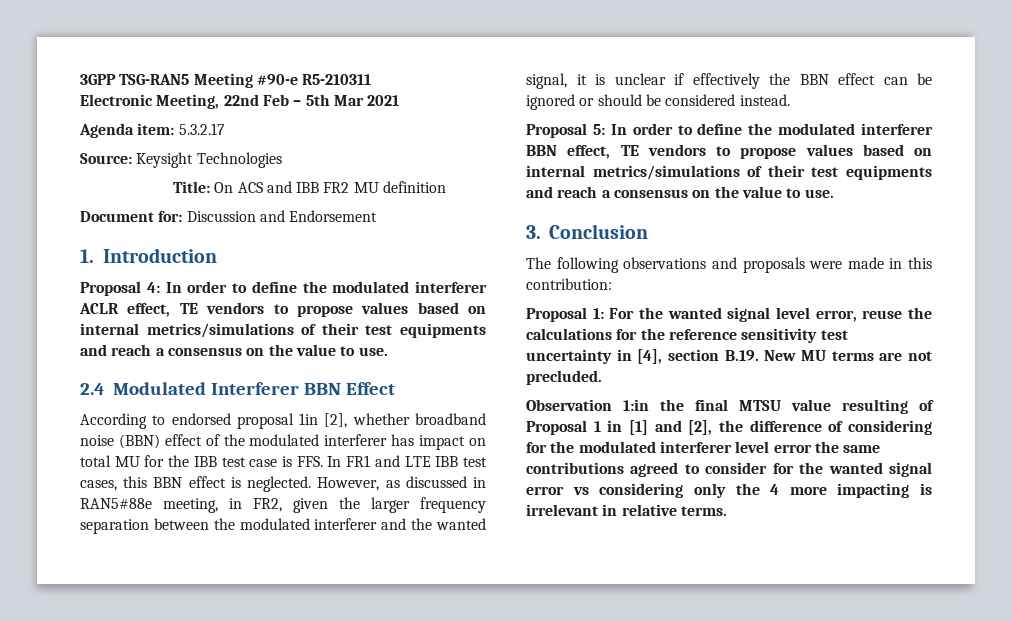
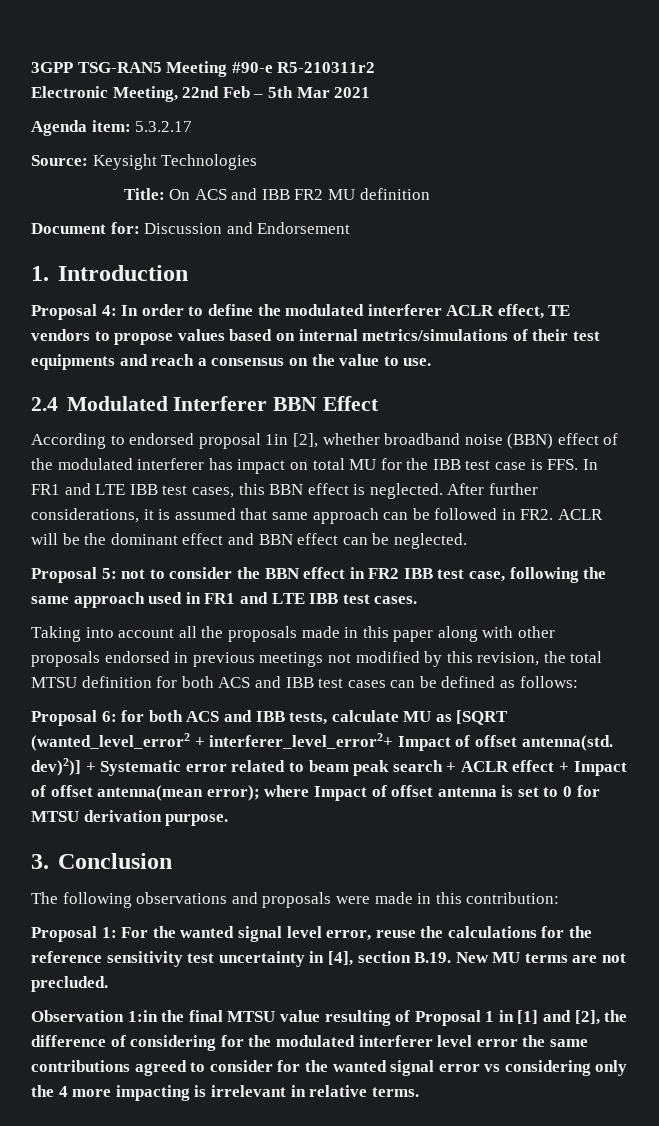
- 3GPP TSG-RAN5 Meeting #90-e R5-210311
+ 3GPP TSG-RAN5 Meeting #90-e R5-210311r2
- However, as discussed in RAN5#88e meeting, in FR2, given the larger frequency separation between the modulated interferer and the wanted signal, it is unclear if effectively the BBN effect can be ignored or should be considered instead.
- Proposal 5: In order to define the modulated interferer BBN effect, TE vendors to propose values based on internal metrics/simulations of their test equipments and reach a consensus on the value to use.
+ After further considerations, it is assumed that same approach can be followed in FR2. ACLR will be the dominant effect and BBN effect can be neglected.
+ Proposal 5: not to consider the BBN effect in FR2 IBB test case, following the same approach used in FR1 and LTE IBB test cases.
+ Taking into account all the proposals made in this paper along with other proposals endorsed in previous meetings not modified by this revision, the total MTSU definition for both ACS and IBB test cases can be defined as follows:
+ Proposal 6: for both ACS and IBB tests, calculate MU as [SQRT (wanted_level_error2 + interferer_level_error2+ Impact of offset antenna(std. dev)2)] + Systematic error related to beam peak search + ACLR effect + Impact of offset antenna(mean error); where Impact of offset antenna is set to 0 for MTSU derivation purpose.

